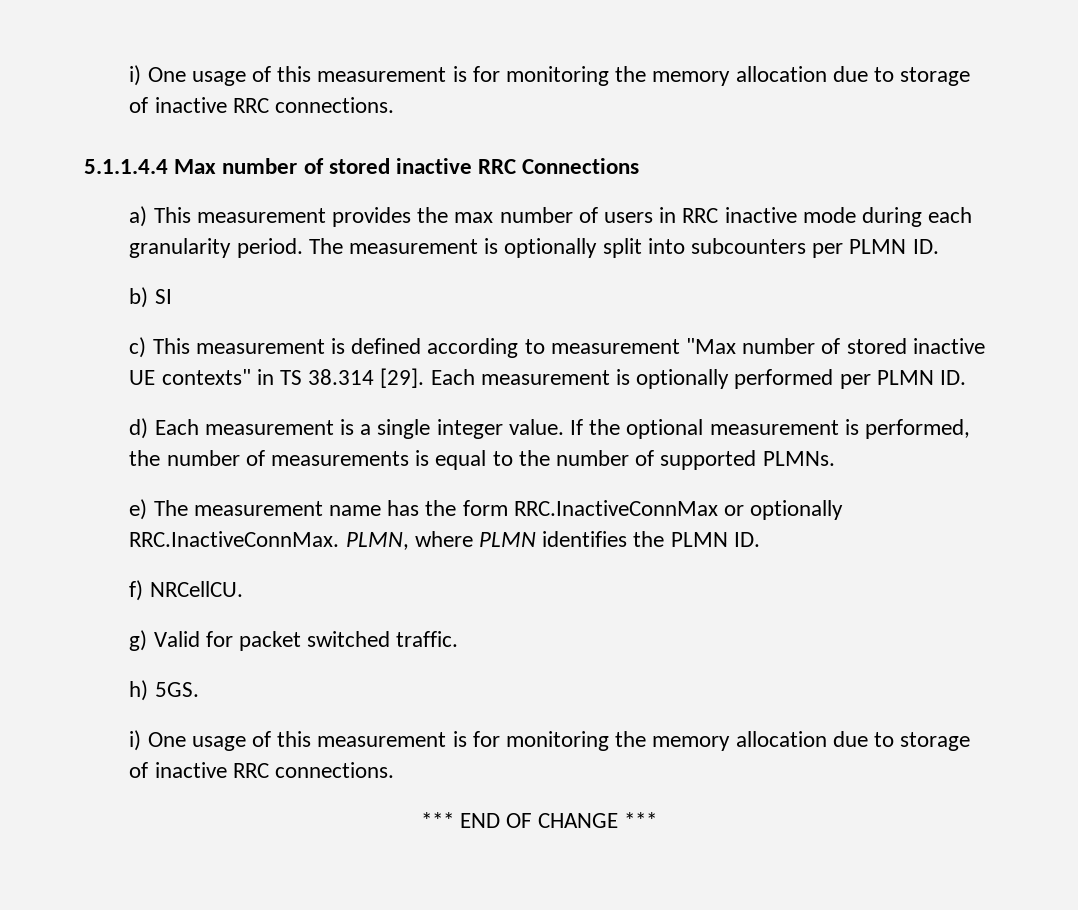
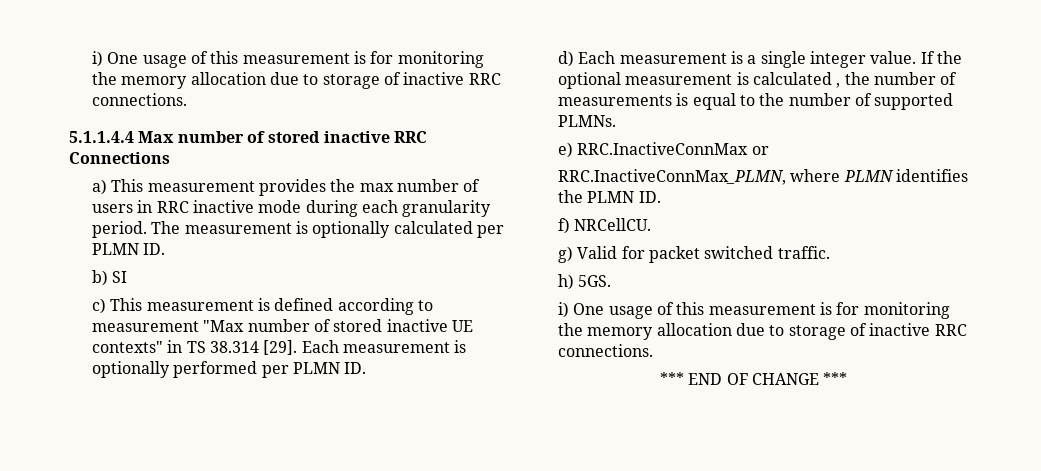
- The measurement is optionally split into subcounters per PLMN ID.
+ The measurement is optionally calculated per PLMN ID.
- If the optional measurement is performed, the number of measurements is equal to the number of supported PLMNs.
+ If the optional measurement is calculated , the number of measurements is equal to the number of supported PLMNs.
- e) The measurement name has the form RRC.InactiveConnMax or optionally RRC.InactiveConnMax. PLMN, where PLMN identifies the PLMN ID.
+ e) RRC.InactiveConnMax or
+ RRC.InactiveConnMax_PLMN, where PLMN identifies the PLMN ID.

